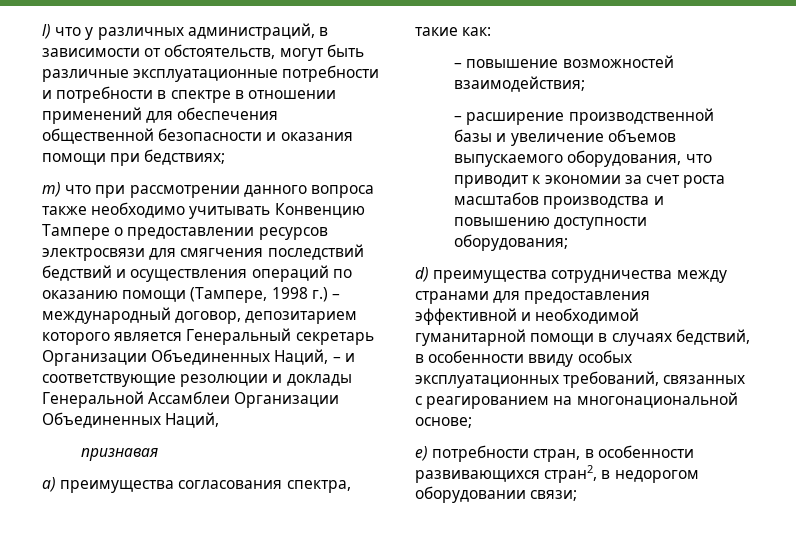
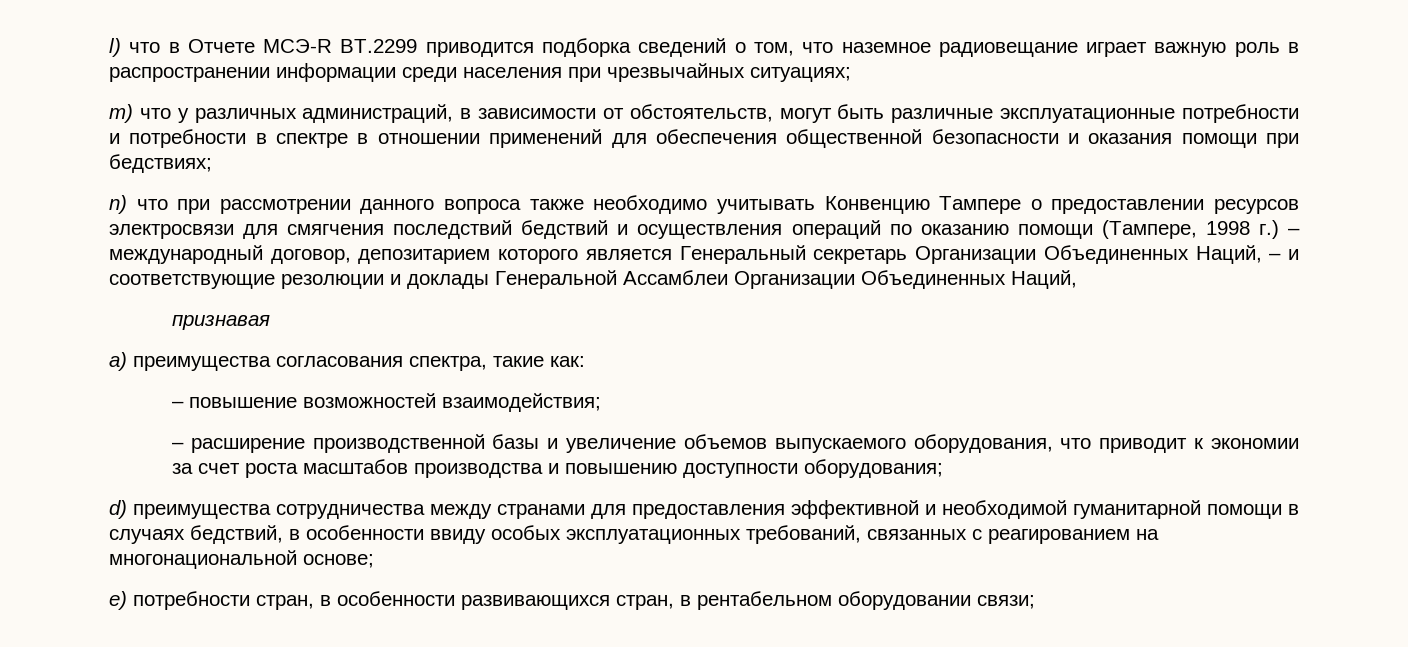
- l) что у различных администраций, в зависимости от обстоятельств, могут быть различные эксплуатационные потребности и потребности в спектре в отношении применений для обеспечения общественной безопасности и оказания помощи при бедствиях;
+ l) что в Отчете МСЭ-R BT.2299 приводится подборка сведений о том, что наземное радиовещание играет важную роль в распространении информации среди населения при чрезвычайных ситуациях;
+ m) что у различных администраций, в зависимости от обстоятельств, могут быть различные эксплуатационные потребности и потребности в спектре в отношении применений для обеспечения общественной безопасности и оказания помощи при бедствиях;
- m) что при рассмотрении данного вопроса также необходимо учитывать Конвенцию Тампере о предоставлении ресурсов электросвязи для смягчения последствий бедствий и осуществления операций по оказанию помощи (Тампере, 1998 г.) – международный договор, депозитарием которого является Генеральный секретарь Организации Объединенных Наций, – и соответствующие резолюции и доклады Генеральной Ассамблеи Организации Объединенных Наций,
+ n) что при рассмотрении данного вопроса также необходимо учитывать Конвенцию Тампере о предоставлении ресурсов электросвязи для смягчения последствий бедствий и осуществления операций по оказанию помощи (Тампере, 1998 г.) – международный договор, депозитарием которого является Генеральный секретарь Организации Объединенных Наций, – и соответствующие резолюции и доклады Генеральной Ассамблеи Организации Объединенных Наций,
- e) потребности стран, в особенности развивающихся стран2, в недорогом оборудовании связи;
+ e) потребности стран, в особенности развивающихся стран, в рентабельном оборудовании связи;

